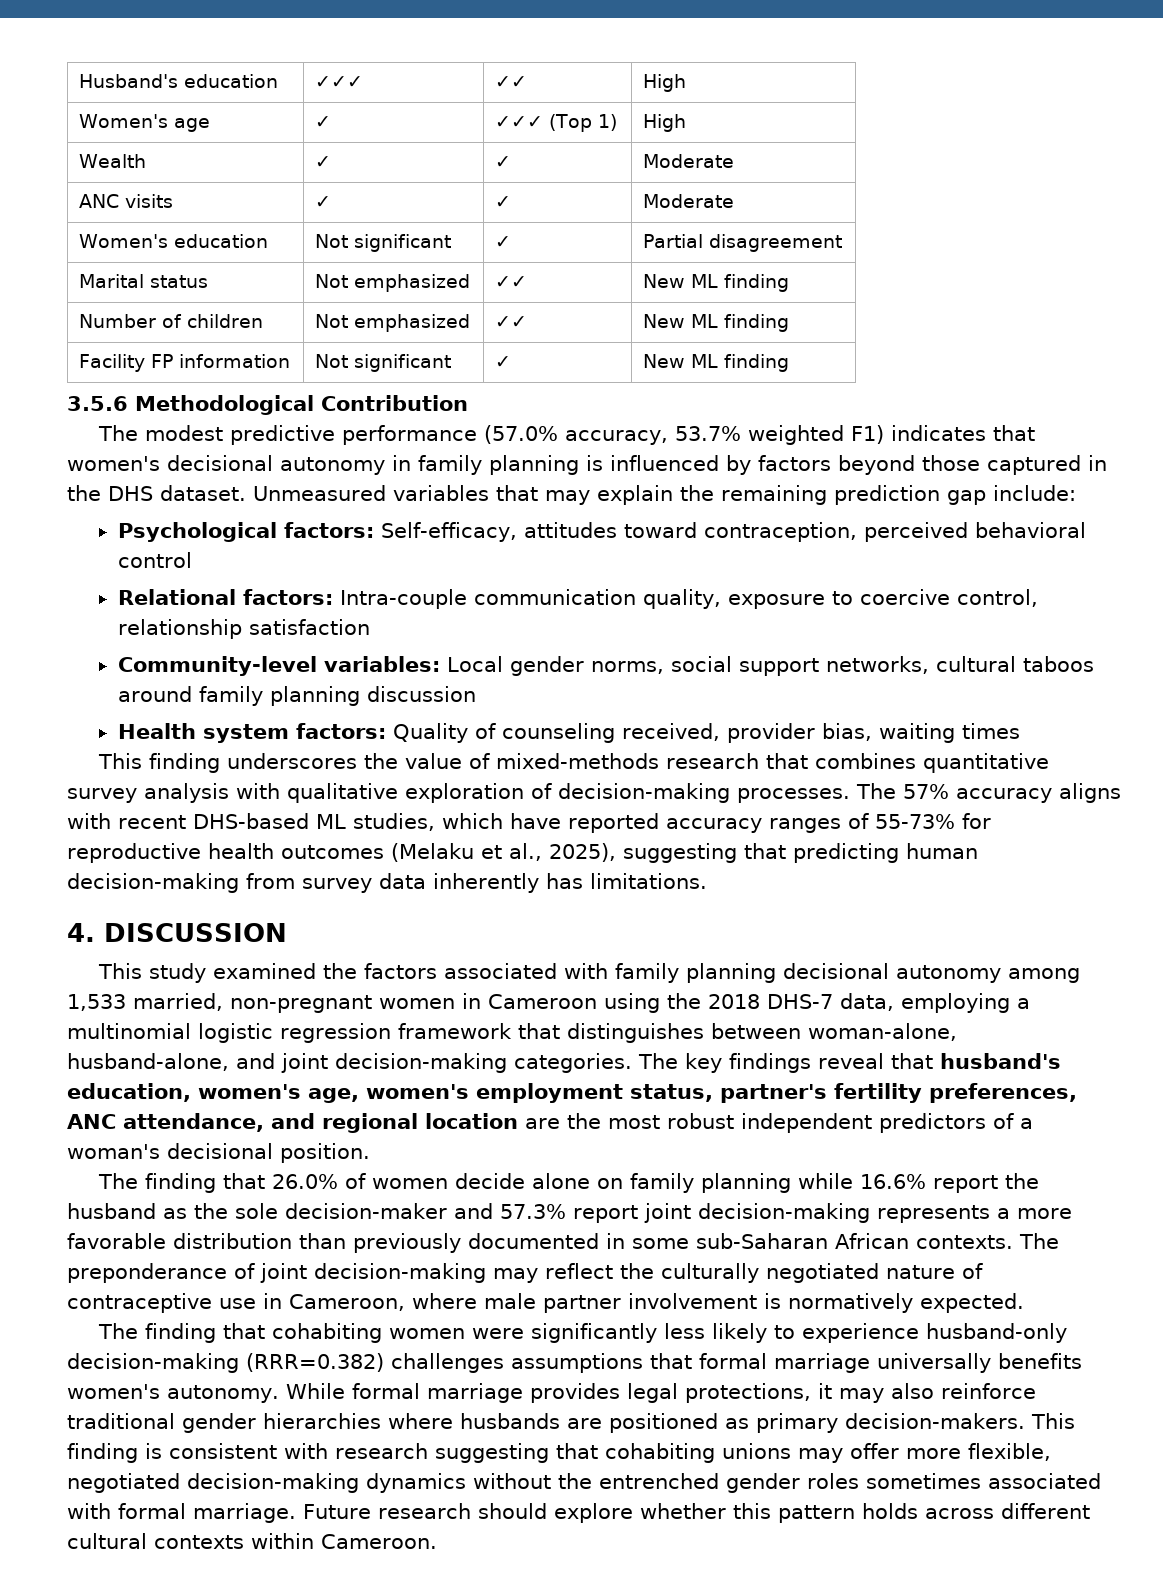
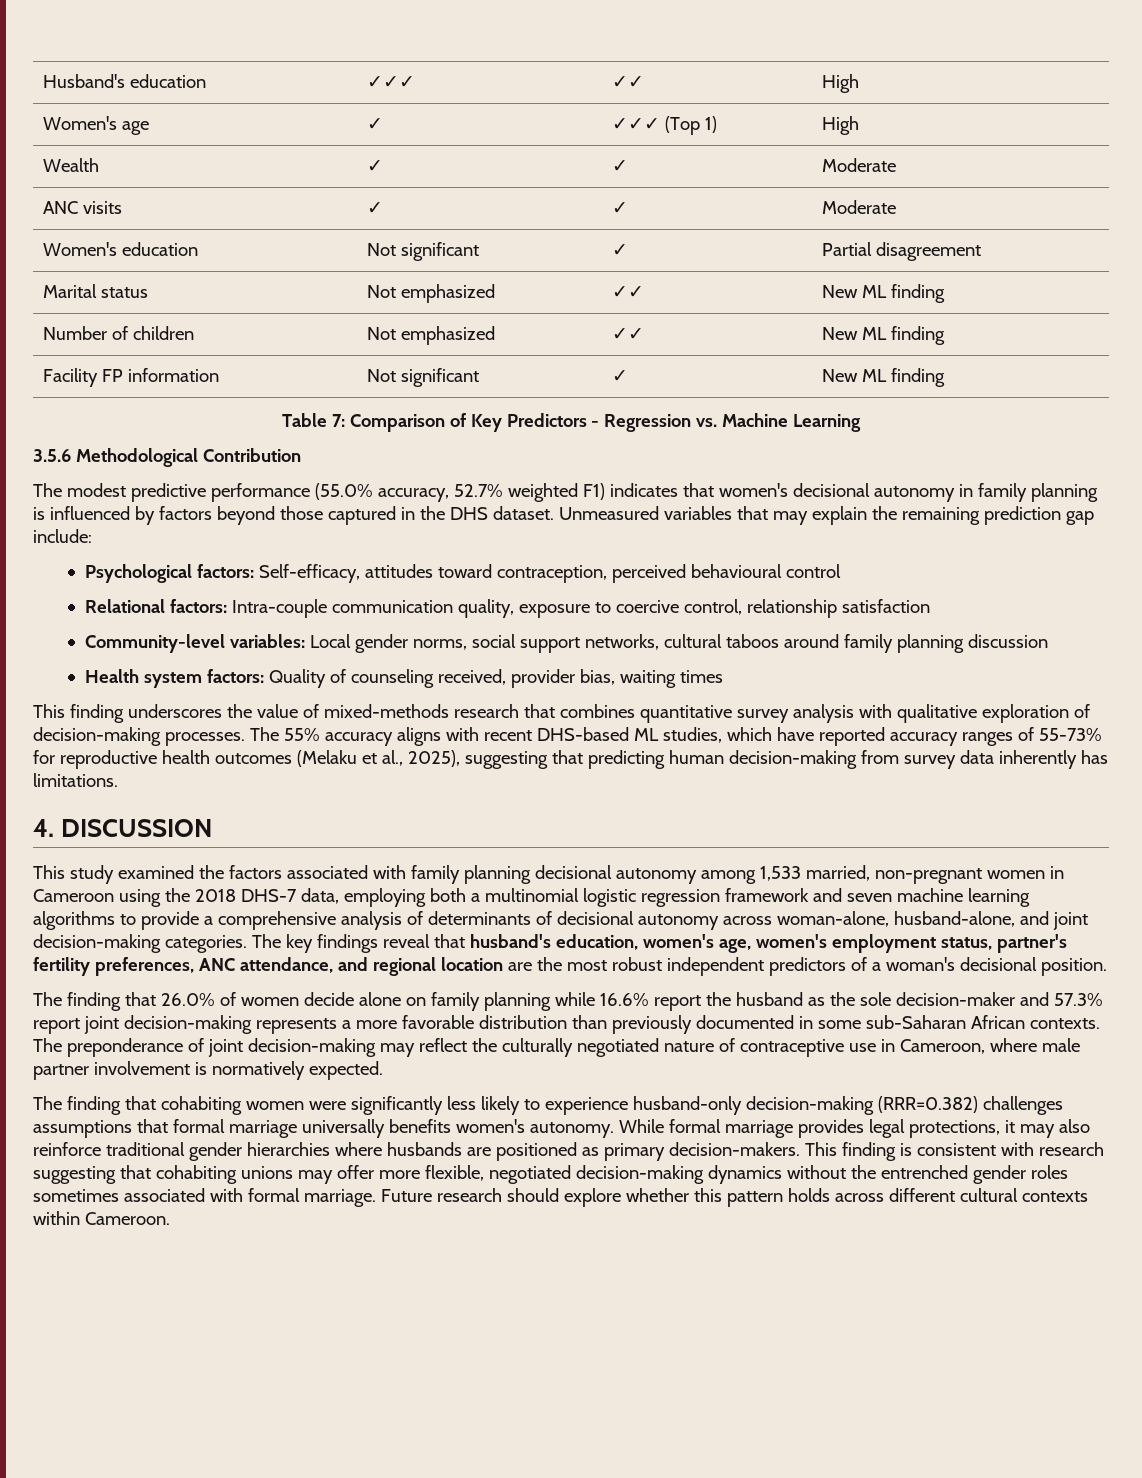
+ Table 7: Comparison of Key Predictors - Regression vs. Machine Learning
- The modest predictive performance (57.0% accuracy, 53.7% weighted F1) indicates that women's decisional autonomy in family planning is influenced by factors beyond those captured in the DHS dataset.
+ The modest predictive performance (55.0% accuracy, 52.7% weighted F1) indicates that women's decisional autonomy in family planning is influenced by factors beyond those captured in the DHS dataset.
- Psychological factors: Self-efficacy, attitudes toward contraception, perceived behavioral control
+ Psychological factors: Self-efficacy, attitudes toward contraception, perceived behavioural control
- The 57% accuracy aligns with recent DHS-based ML studies, which have reported accuracy ranges of 55-73% for reproductive health outcomes (Melaku et al., 2025), suggesting that predicting human decision-making from survey data inherently has limitations.
+ The 55% accuracy aligns with recent DHS-based ML studies, which have reported accuracy ranges of 55-73% for reproductive health outcomes (Melaku et al., 2025), suggesting that predicting human decision-making from survey data inherently has limitations.
- This study examined the factors associated with family planning decisional autonomy among 1,533 married, non-pregnant women in Cameroon using the 2018 DHS-7 data, employing a multinomial logistic regression framework that distinguishes between woman-alone, husband-alone, and joint decision-making categories.
+ This study examined the factors associated with family planning decisional autonomy among 1,533 married, non-pregnant women in Cameroon using the 2018 DHS-7 data, employing both a multinomial logistic regression framework and seven machine learning algorithms to provide a comprehensive analysis of determinants of decisional autonomy across woman-alone, husband-alone, and joint decision-making categories.

